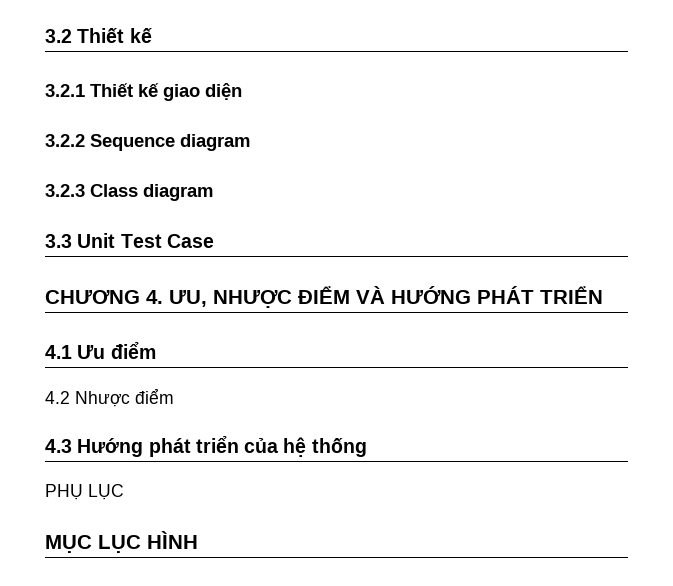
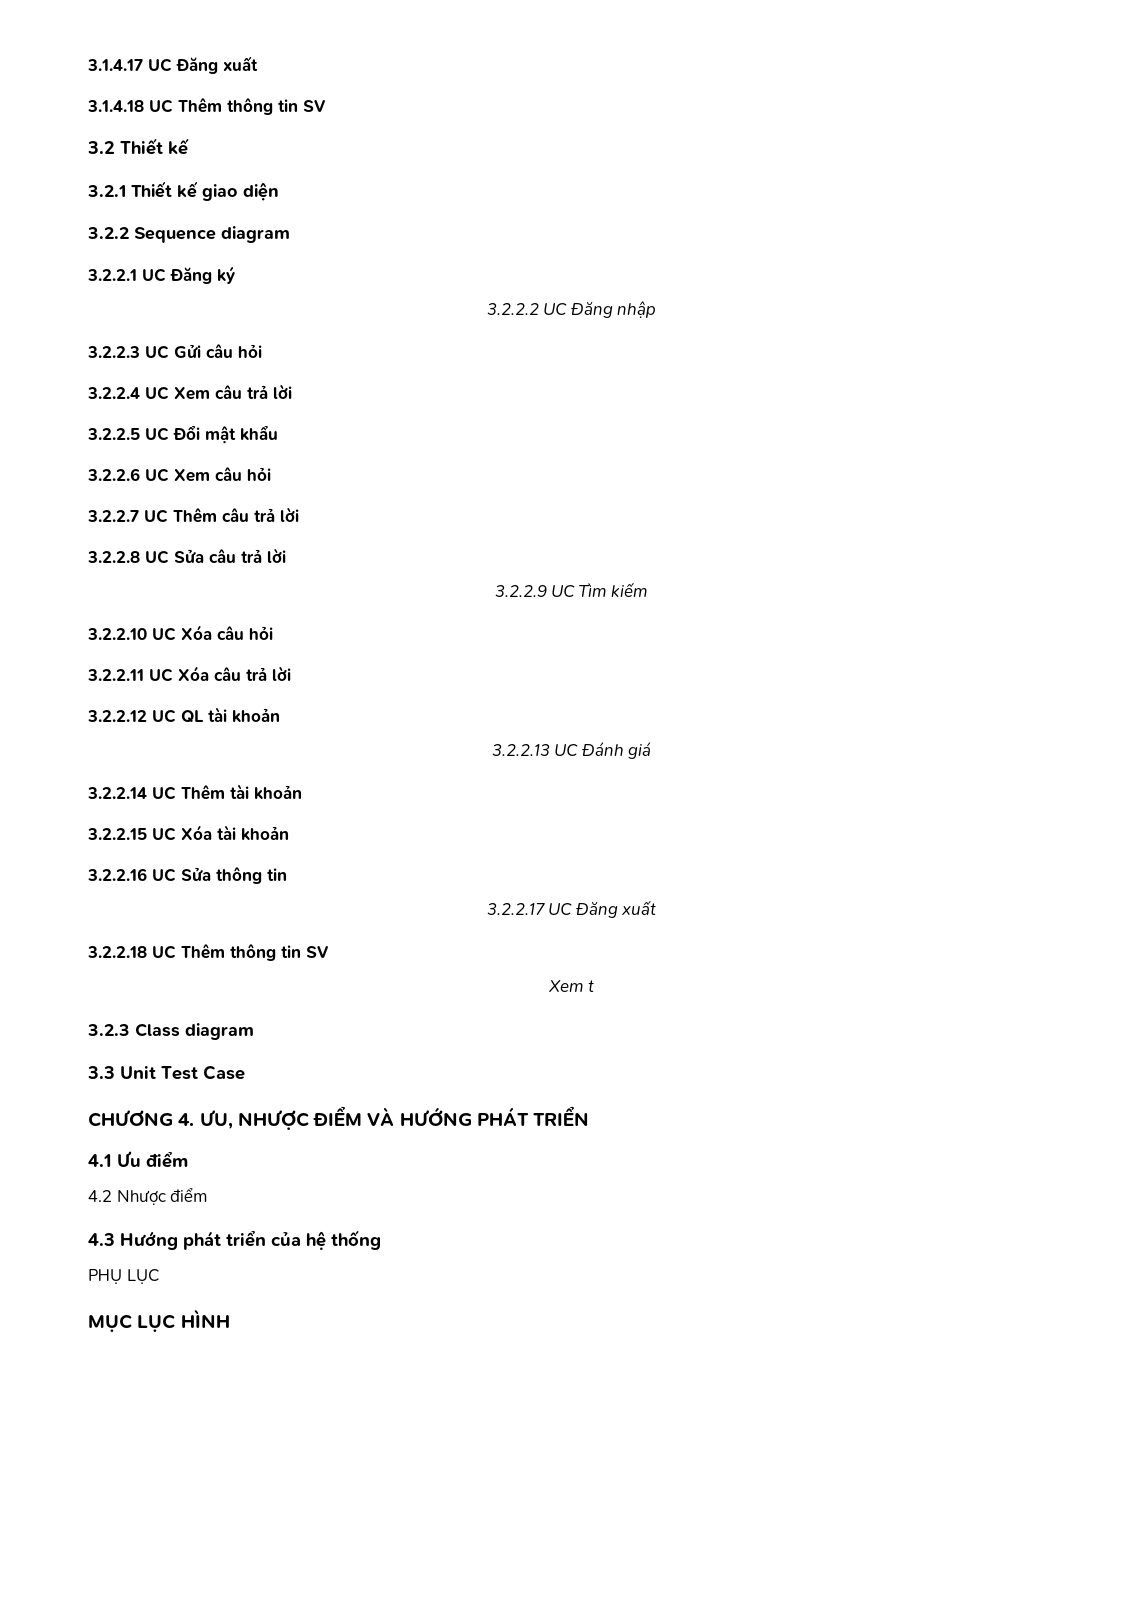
+ 3.1.4.17 UC Đăng xuất
+ 3.1.4.18 UC Thêm thông tin SV
+ 3.2.2.1 UC Đăng ký
+ 3.2.2.2 UC Đăng nhập
+ 3.2.2.3 UC Gửi câu hỏi
+ 3.2.2.4 UC Xem câu trả lời
+ 3.2.2.5 UC Đổi mật khẩu
+ 3.2.2.6 UC Xem câu hỏi
+ 3.2.2.7 UC Thêm câu trả lời
+ 3.2.2.8 UC Sửa câu trả lời
+ 3.2.2.9 UC Tìm kiếm
+ 3.2.2.10 UC Xóa câu hỏi
+ 3.2.2.11 UC Xóa câu trả lời
+ 3.2.2.12 UC QL tài khoản
+ 3.2.2.13 UC Đánh giá
+ 3.2.2.14 UC Thêm tài khoản
+ 3.2.2.15 UC Xóa tài khoản
+ 3.2.2.16 UC Sửa thông tin
+ 3.2.2.17 UC Đăng xuất
+ 3.2.2.18 UC Thêm thông tin SV
+ Xem t

